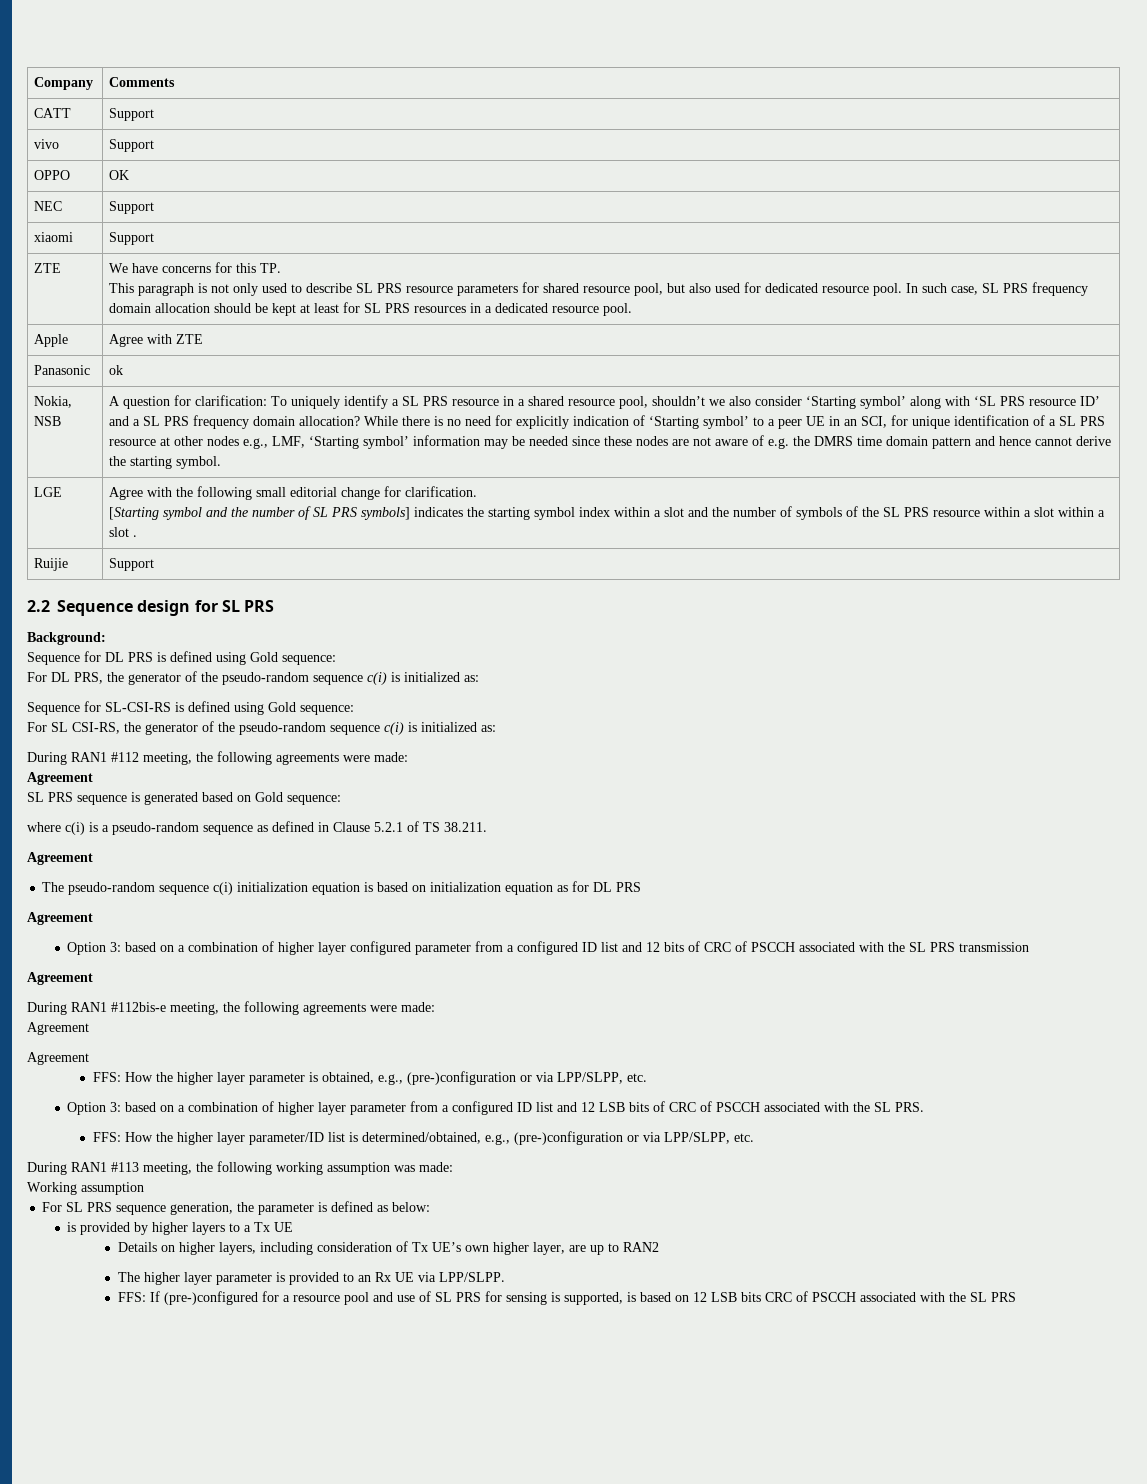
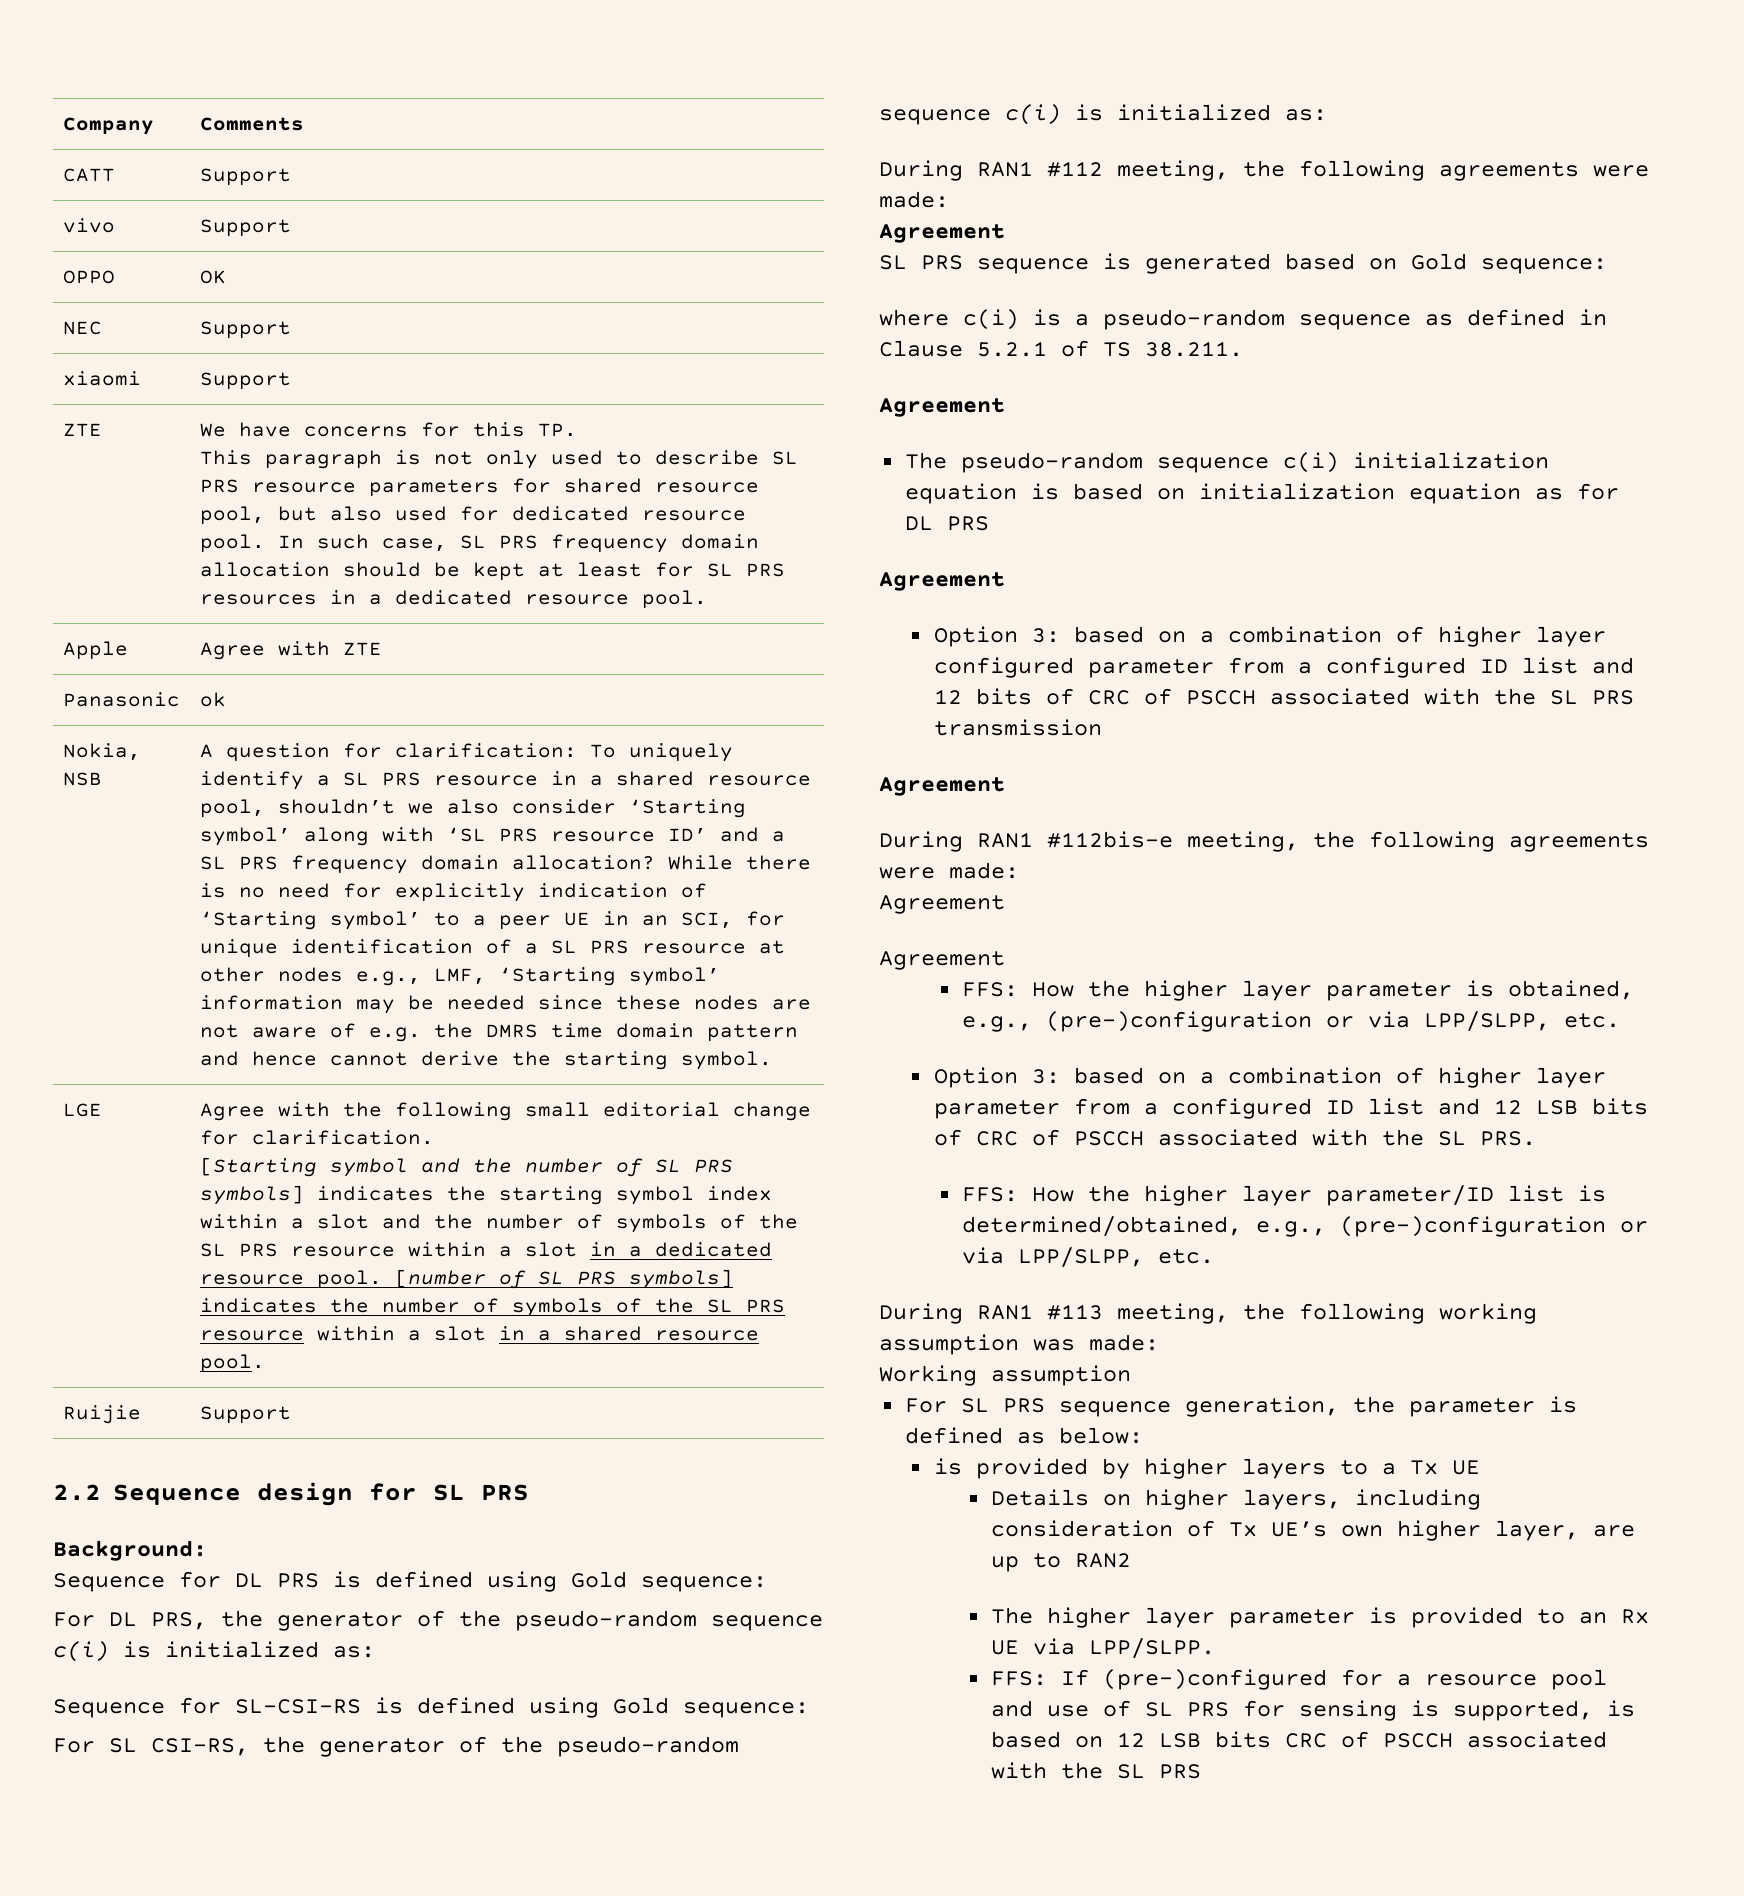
- [Starting symbol and the number of SL PRS symbols] indicates the starting symbol index within a slot and the number of symbols of the SL PRS resource within a slot within a slot .
+ [Starting symbol and the number of SL PRS symbols] indicates the starting symbol index within a slot and the number of symbols of the SL PRS resource within a slot in a dedicated resource pool. [number of SL PRS symbols] indicates the number of symbols of the SL PRS resource within a slot in a shared resource pool.

